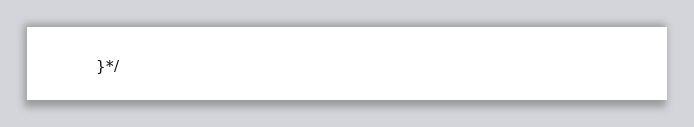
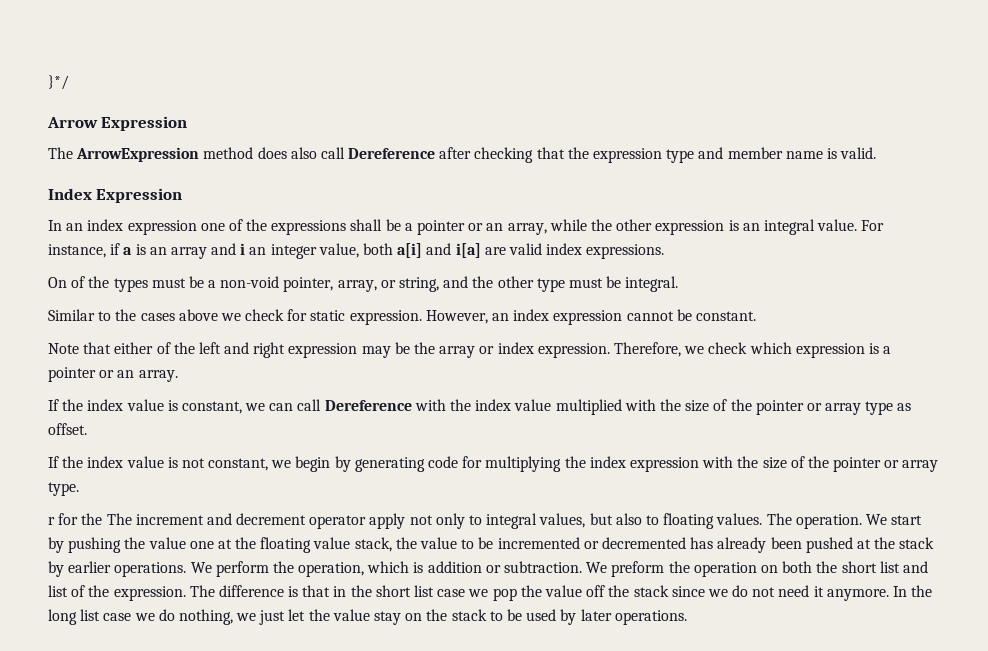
+ Arrow Expression
+ The ArrowExpression method does also call Dereference after checking that the expression type and member name is valid.
+ Index Expression
+ In an index expression one of the expressions shall be a pointer or an array, while the other expression is an integral value. For instance, if a is an array and i an integer value, both a[i] and i[a] are valid index expressions.
+ On of the types must be a non-void pointer, array, or string, and the other type must be integral.
+ Similar to the cases above we check for static expression. However, an index expression cannot be constant.
+ Note that either of the left and right expression may be the array or index expression. Therefore, we check which expression is a pointer or an array.
+ If the index value is constant, we can call Dereference with the index value multiplied with the size of the pointer or array type as offset.
+ If the index value is not constant, we begin by generating code for multiplying the index expression with the size of the pointer or array type.
+ r for the The increment and decrement operator apply not only to integral values, but also to floating values. The operation. We start by pushing the value one at the floating value stack, the value to be incremented or decremented has already been pushed at the stack by earlier operations. We perform the operation, which is addition or subtraction. We preform the operation on both the short list and list of the expression. The difference is that in the short list case we pop the value off the stack since we do not need it anymore. In the long list case we do nothing, we just let the value stay on the stack to be used by later operations.

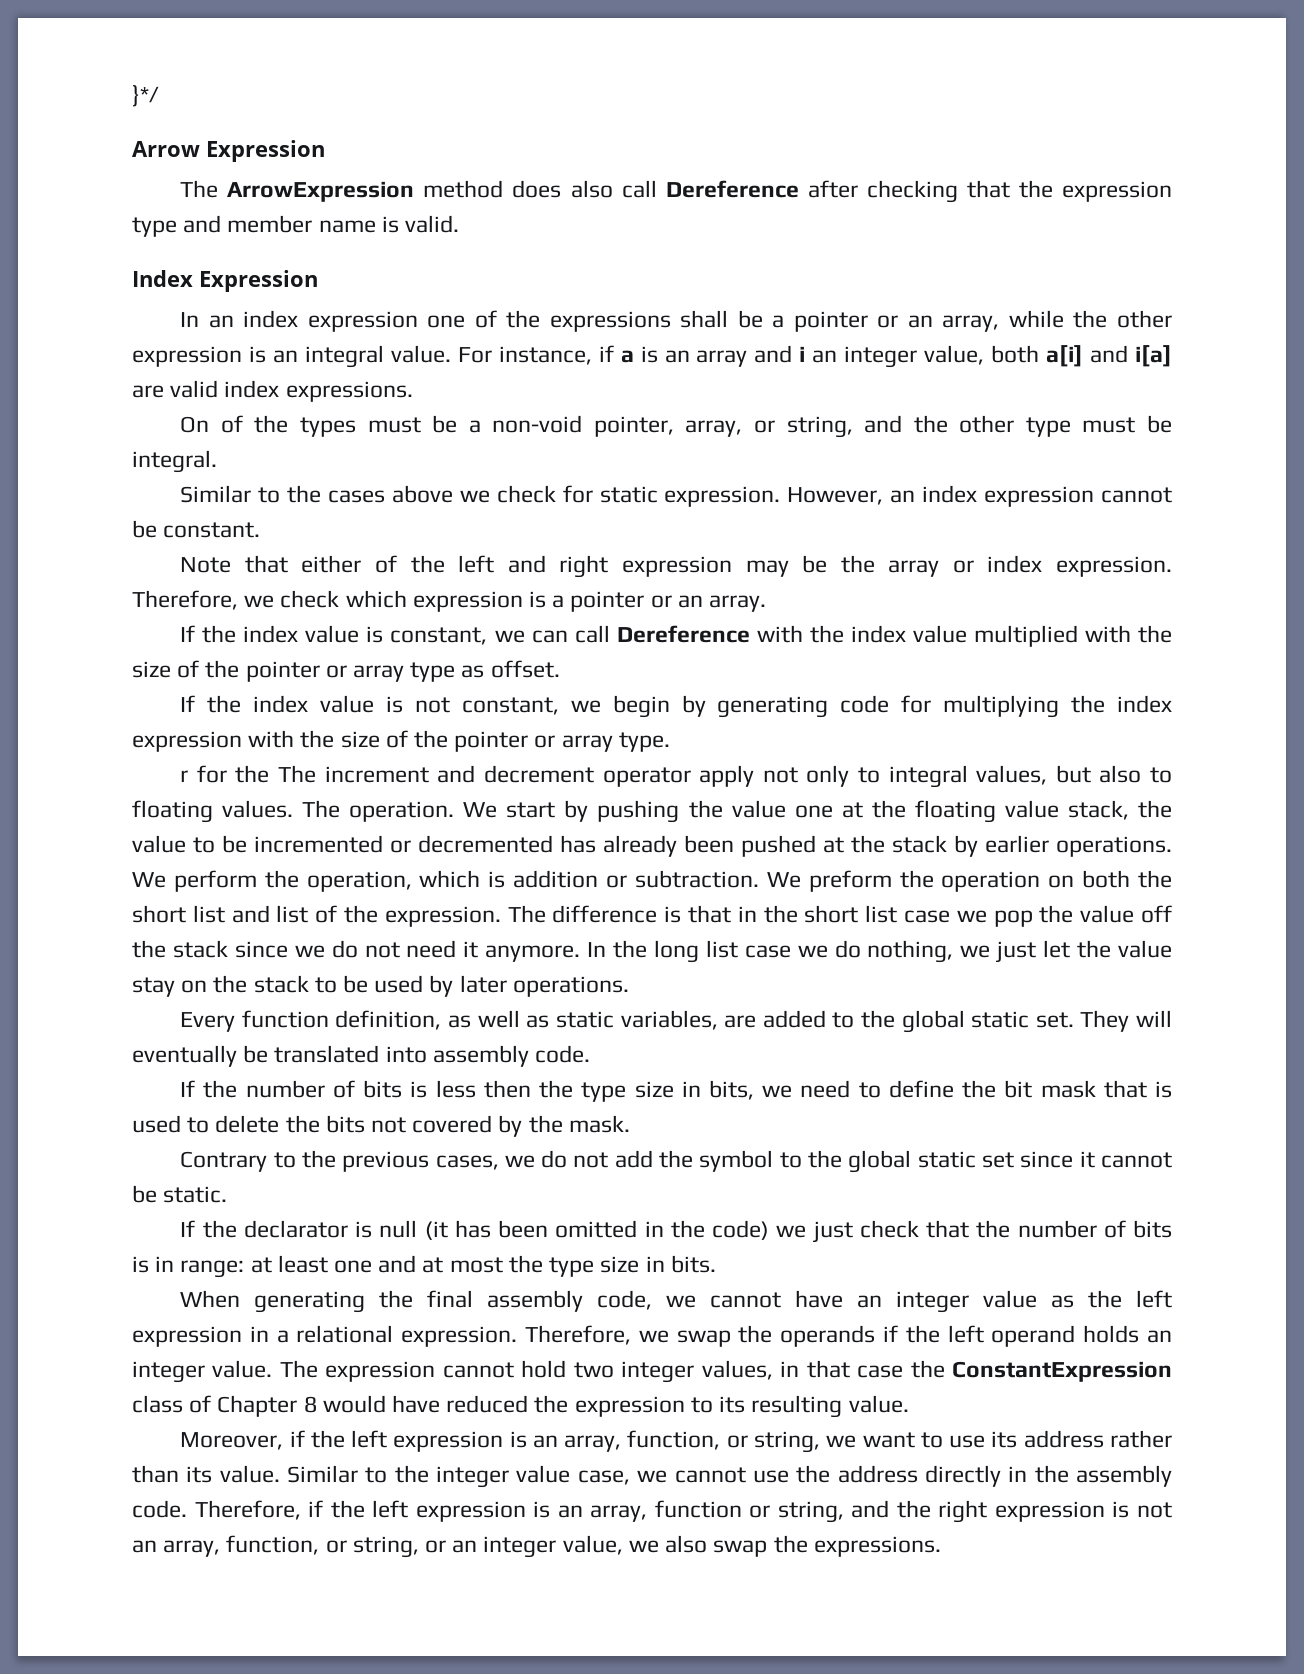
+ Every function definition, as well as static variables, are added to the global static set. They will eventually be translated into assembly code.
+ If the number of bits is less then the type size in bits, we need to define the bit mask that is used to delete the bits not covered by the mask.
+ Contrary to the previous cases, we do not add the symbol to the global static set since it cannot be static.
+ If the declarator is null (it has been omitted in the code) we just check that the number of bits is in range: at least one and at most the type size in bits.
+ When generating the final assembly code, we cannot have an integer value as the left expression in a relational expression. Therefore, we swap the operands if the left operand holds an integer value. The expression cannot hold two integer values, in that case the ConstantExpression class of Chapter 8 would have reduced the expression to its resulting value.
+ Moreover, if the left expression is an array, function, or string, we want to use its address rather than its value. Similar to the integer value case, we cannot use the address directly in the assembly code. Therefore, if the left expression is an array, function or string, and the right expression is not an array, function, or string, or an integer value, we also swap the expressions.

